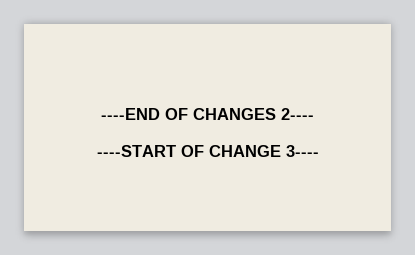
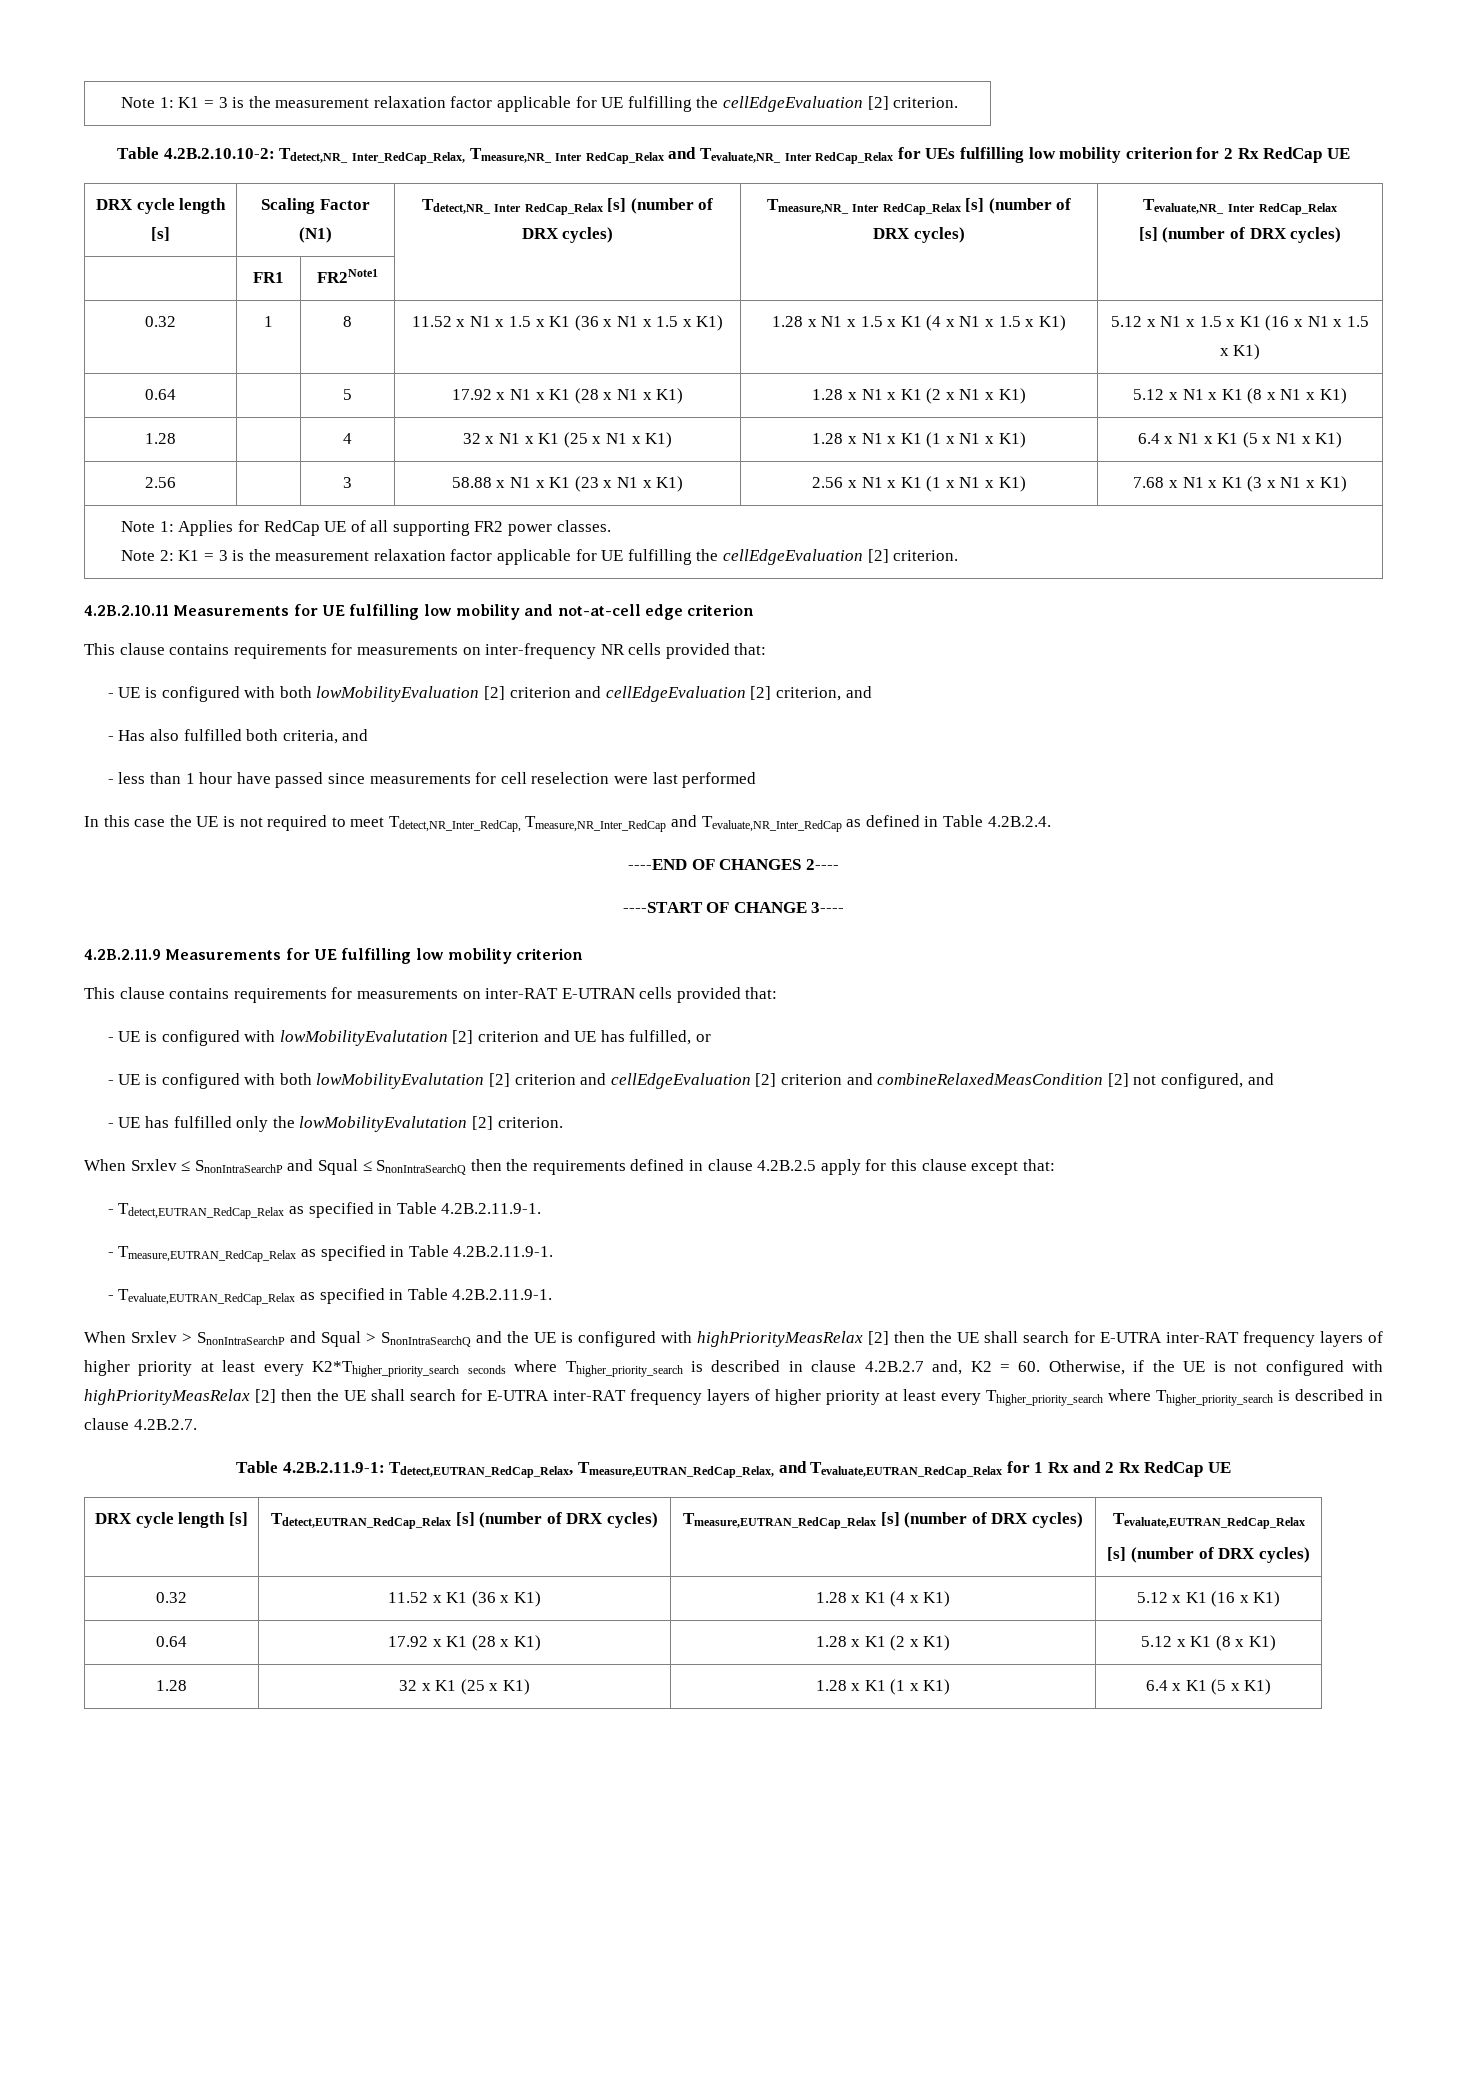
+ Note 1: K1 = 3 is the measurement relaxation factor applicable for UE fulfilling the cellEdgeEvaluation [2] criterion.
+ Table 4.2B.2.10.10-2: Tdetect,NR_ Inter_RedCap_Relax, Tmeasure,NR_ Inter RedCap_Relax and Tevaluate,NR_ Inter RedCap_Relax for UEs fulfilling low mobility criterion for 2 Rx RedCap UE
+ DRX cycle length [s] | Scaling Factor (N1) | Tdetect,NR_ Inter RedCap_Relax [s] (number of DRX cycles) | Tmeasure,NR_ Inter RedCap_Relax [s] (number of DRX cycles) | Tevaluate,NR_ Inter RedCap_Relax
+ [s] (number of DRX cycles)
+ | FR1 | FR2Note1 | | |
+ 0.32 | 1 | 8 | 11.52 x N1 x 1.5 x K1 (36 x N1 x 1.5 x K1) | 1.28 x N1 x 1.5 x K1 (4 x N1 x 1.5 x K1) | 5.12 x N1 x 1.5 x K1 (16 x N1 x 1.5 x K1)
+ 0.64 | | 5 | 17.92 x N1 x K1 (28 x N1 x K1) | 1.28 x N1 x K1 (2 x N1 x K1) | 5.12 x N1 x K1 (8 x N1 x K1)
+ 1.28 | | 4 | 32 x N1 x K1 (25 x N1 x K1) | 1.28 x N1 x K1 (1 x N1 x K1) | 6.4 x N1 x K1 (5 x N1 x K1)
+ 2.56 | | 3 | 58.88 x N1 x K1 (23 x N1 x K1) | 2.56 x N1 x K1 (1 x N1 x K1) | 7.68 x N1 x K1 (3 x N1 x K1)
+ Note 1: Applies for RedCap UE of all supporting FR2 power classes.
+ Note 2: K1 = 3 is the measurement relaxation factor applicable for UE fulfilling the cellEdgeEvaluation [2] criterion.
+ 4.2B.2.10.11 Measurements for UE fulfilling low mobility and not-at-cell edge criterion
+ This clause contains requirements for measurements on inter-frequency NR cells provided that:
+ - UE is configured with both lowMobilityEvaluation [2] criterion and cellEdgeEvaluation [2] criterion, and
+ - Has also fulfilled both criteria, and
+ - less than 1 hour have passed since measurements for cell reselection were last performed
+ In this case the UE is not required to meet Tdetect,NR_Inter_RedCap, Tmeasure,NR_Inter_RedCap and Tevaluate,NR_Inter_RedCap as defined in Table 4.2B.2.4.
+ 4.2B.2.11.9 Measurements for UE fulfilling low mobility criterion
+ This clause contains requirements for measurements on inter-RAT E-UTRAN cells provided that:
+ - UE is configured with lowMobilityEvalutation [2] criterion and UE has fulfilled, or
+ - UE is configured with both lowMobilityEvalutation [2] criterion and cellEdgeEvaluation [2] criterion and combineRelaxedMeasCondition [2] not configured, and
+ - UE has fulfilled only the lowMobilityEvalutation [2] criterion.
+ When Srxlev ≤ SnonIntraSearchP and Squal ≤ SnonIntraSearchQ then the requirements defined in clause 4.2B.2.5 apply for this clause except that:
+ - Tdetect,EUTRAN_RedCap_Relax as specified in Table 4.2B.2.11.9-1.
+ - Tmeasure,EUTRAN_RedCap_Relax as specified in Table 4.2B.2.11.9-1.
+ - Tevaluate,EUTRAN_RedCap_Relax as specified in Table 4.2B.2.11.9-1.
+ When Srxlev > SnonIntraSearchP and Squal > SnonIntraSearchQ and the UE is configured with highPriorityMeasRelax [2] then the UE shall search for E-UTRA inter-RAT frequency layers of higher priority at least every K2*Thigher_priority_search seconds where Thigher_priority_search is described in clause 4.2B.2.7 and, K2 = 60. Otherwise, if the UE is not configured with highPriorityMeasRelax [2] then the UE shall search for E-UTRA inter-RAT frequency layers of higher priority at least every Thigher_priority_search where Thigher_priority_search is described in clause 4.2B.2.7.
+ Table 4.2B.2.11.9-1: Tdetect,EUTRAN_RedCap_Relax, Tmeasure,EUTRAN_RedCap_Relax, and Tevaluate,EUTRAN_RedCap_Relax for 1 Rx and 2 Rx RedCap UE
+ DRX cycle length [s] | Tdetect,EUTRAN_RedCap_Relax [s] (number of DRX cycles) | Tmeasure,EUTRAN_RedCap_Relax [s] (number of DRX cycles) | Tevaluate,EUTRAN_RedCap_Relax
+ [s] (number of DRX cycles)
+ 0.32 | 11.52 x K1 (36 x K1) | 1.28 x K1 (4 x K1) | 5.12 x K1 (16 x K1)
+ 0.64 | 17.92 x K1 (28 x K1) | 1.28 x K1 (2 x K1) | 5.12 x K1 (8 x K1)
+ 1.28 | 32 x K1 (25 x K1) | 1.28 x K1 (1 x K1) | 6.4 x K1 (5 x K1)

